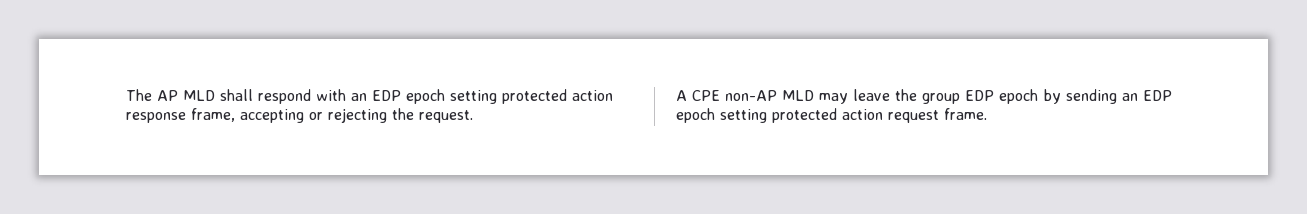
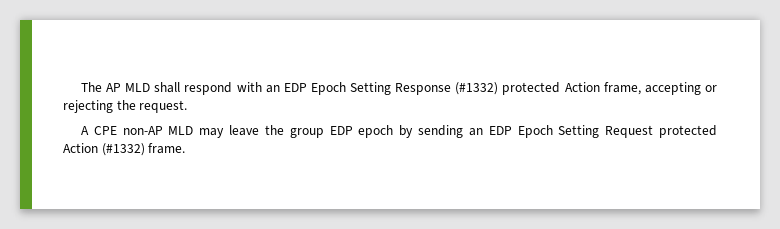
- The AP MLD shall respond with an EDP epoch setting protected action response frame, accepting or rejecting the request.
+ The AP MLD shall respond with an EDP Epoch Setting Response (#1332) protected Action frame, accepting or rejecting the request.
- A CPE non-AP MLD may leave the group EDP epoch by sending an EDP epoch setting protected action request frame.
+ A CPE non-AP MLD may leave the group EDP epoch by sending an EDP Epoch Setting Request protected Action (#1332) frame.

